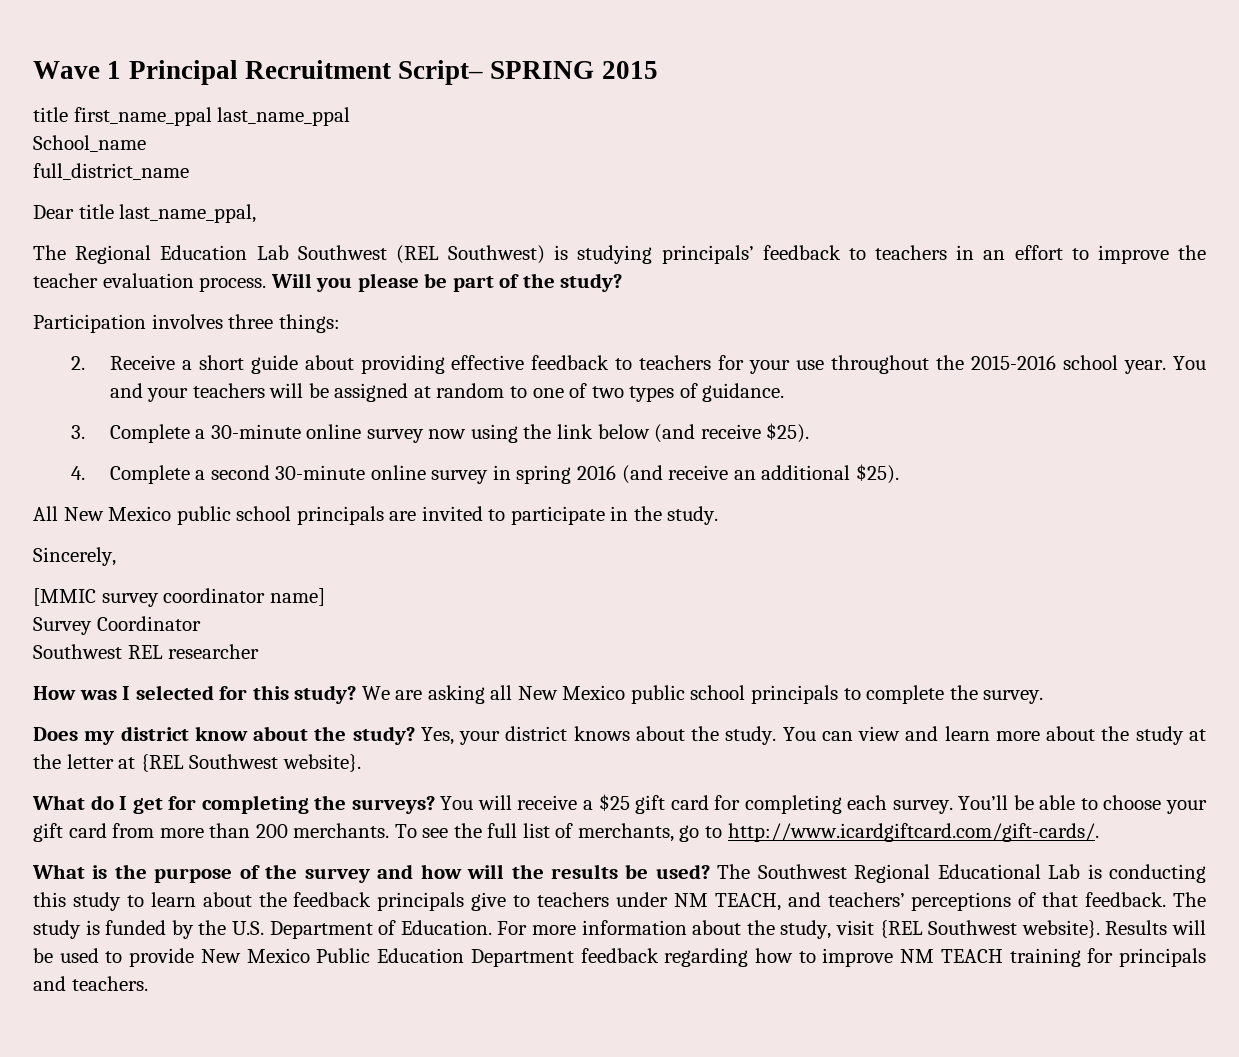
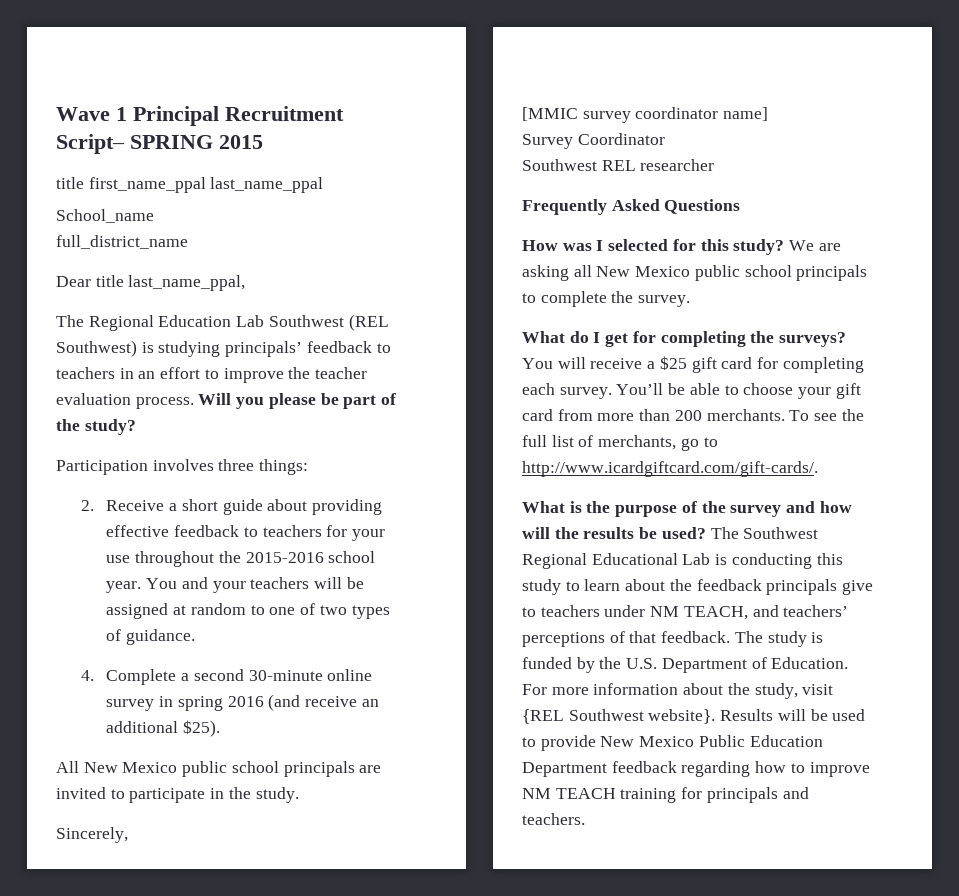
- 3. Complete a 30-minute online survey now using the link below (and receive $25).
+ Frequently Asked Questions
- Does my district know about the study? Yes, your district knows about the study. You can view and learn more about the study at the letter at {REL Southwest website}.

